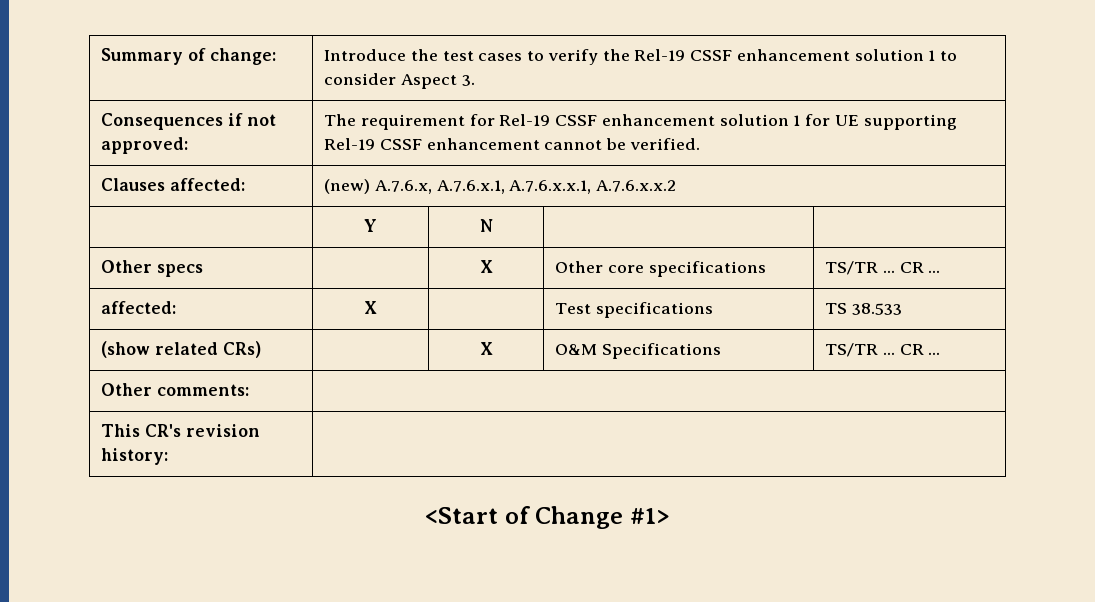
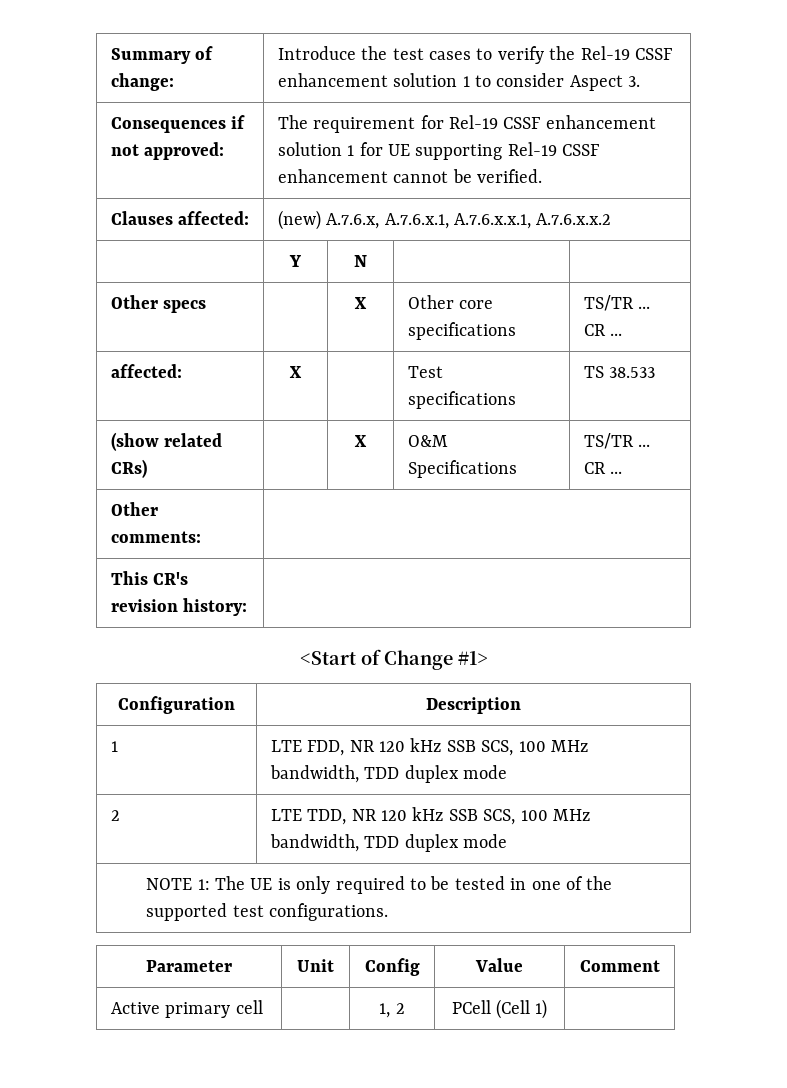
+ Configuration | Description
+ 1 | LTE FDD, NR 120 kHz SSB SCS, 100 MHz bandwidth, TDD duplex mode
+ 2 | LTE TDD, NR 120 kHz SSB SCS, 100 MHz bandwidth, TDD duplex mode
+ NOTE 1: The UE is only required to be tested in one of the supported test configurations.
+ Parameter | Unit | Config | Value | Comment
+ Active primary cell | | 1, 2 | PCell (Cell 1) |

